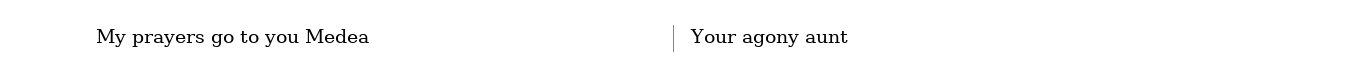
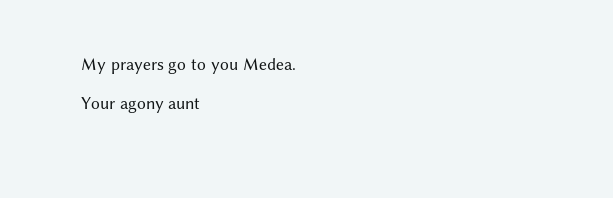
- My prayers go to you Medea
+ My prayers go to you Medea.

